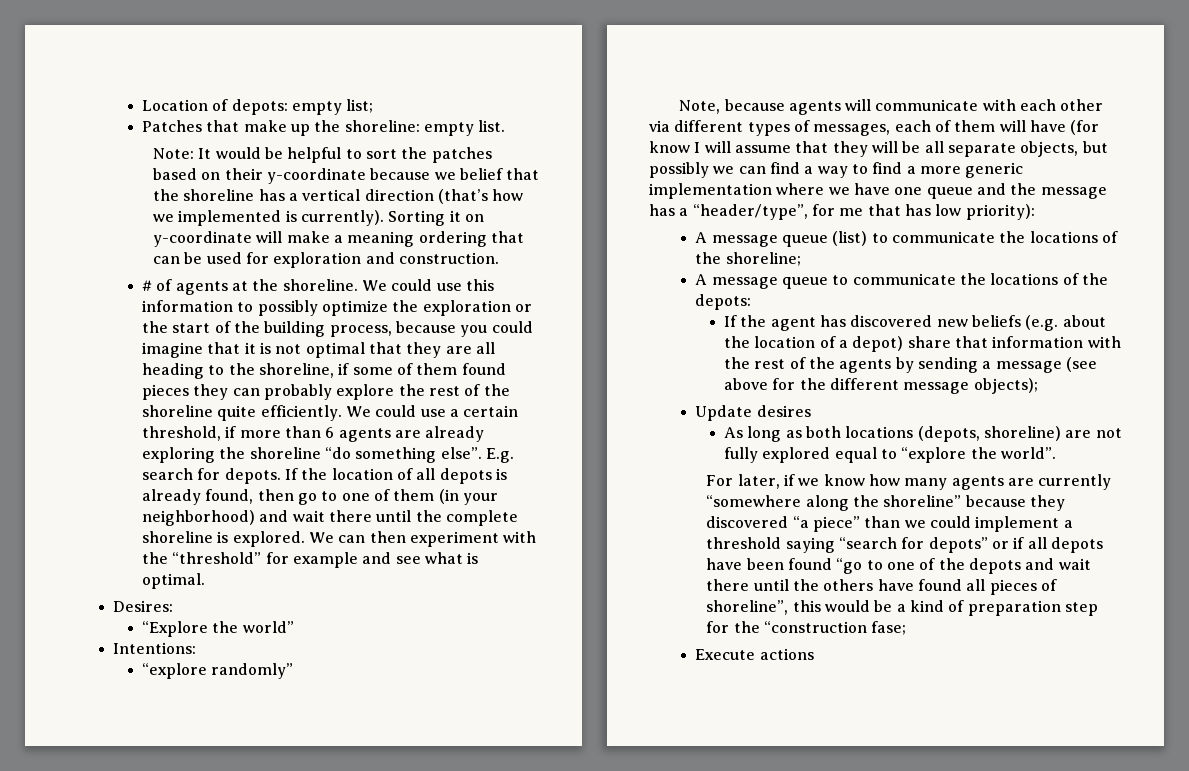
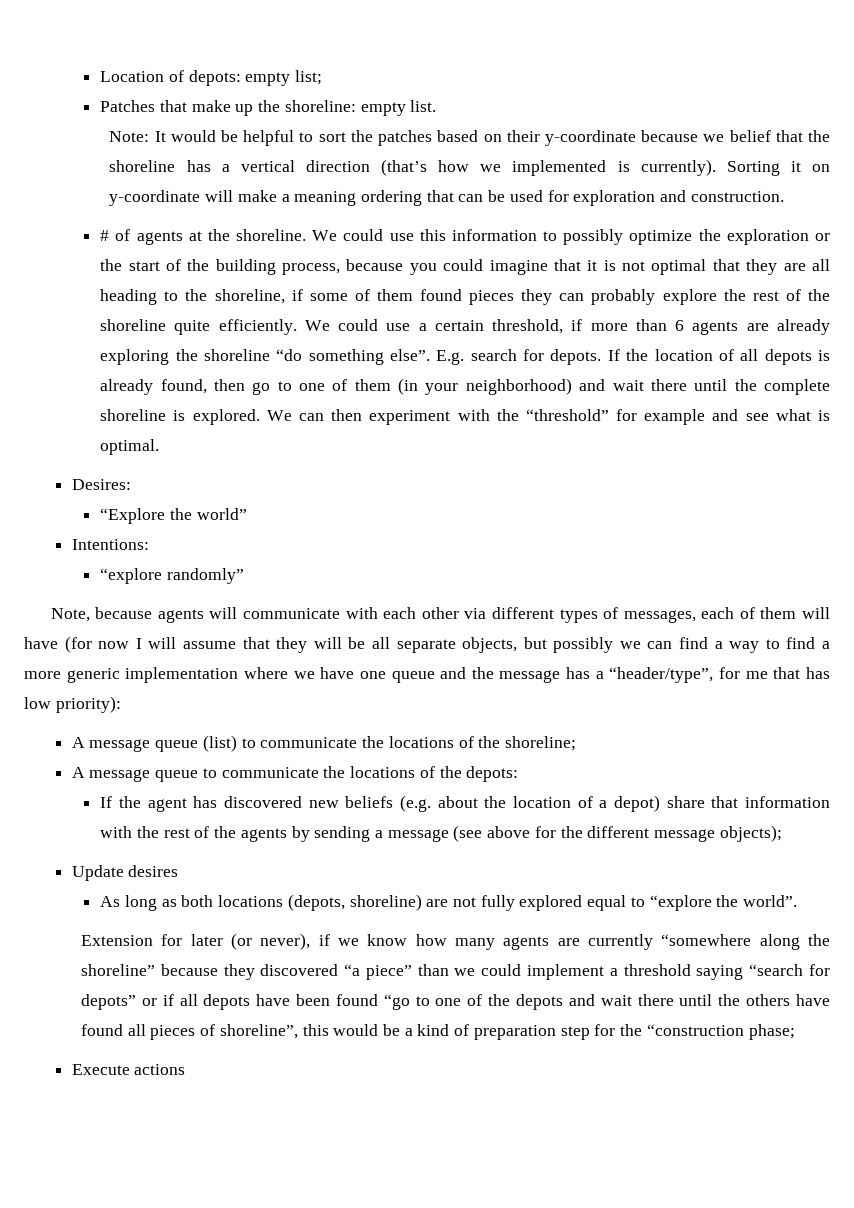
- Note, because agents will communicate with each other via different types of messages, each of them will have (for know I will assume that they will be all separate objects, but possibly we can find a way to find a more generic implementation where we have one queue and the message has a “header/type”, for me that has low priority):
+ Note, because agents will communicate with each other via different types of messages, each of them will have (for now I will assume that they will be all separate objects, but possibly we can find a way to find a more generic implementation where we have one queue and the message has a “header/type”, for me that has low priority):
- For later, if we know how many agents are currently “somewhere along the shoreline” because they discovered “a piece” than we could implement a threshold saying “search for depots” or if all depots have been found “go to one of the depots and wait there until the others have found all pieces of shoreline”, this would be a kind of preparation step for the “construction fase;
+ Extension for later (or never), if we know how many agents are currently “somewhere along the shoreline” because they discovered “a piece” than we could implement a threshold saying “search for depots” or if all depots have been found “go to one of the depots and wait there until the others have found all pieces of shoreline”, this would be a kind of preparation step for the “construction phase;

